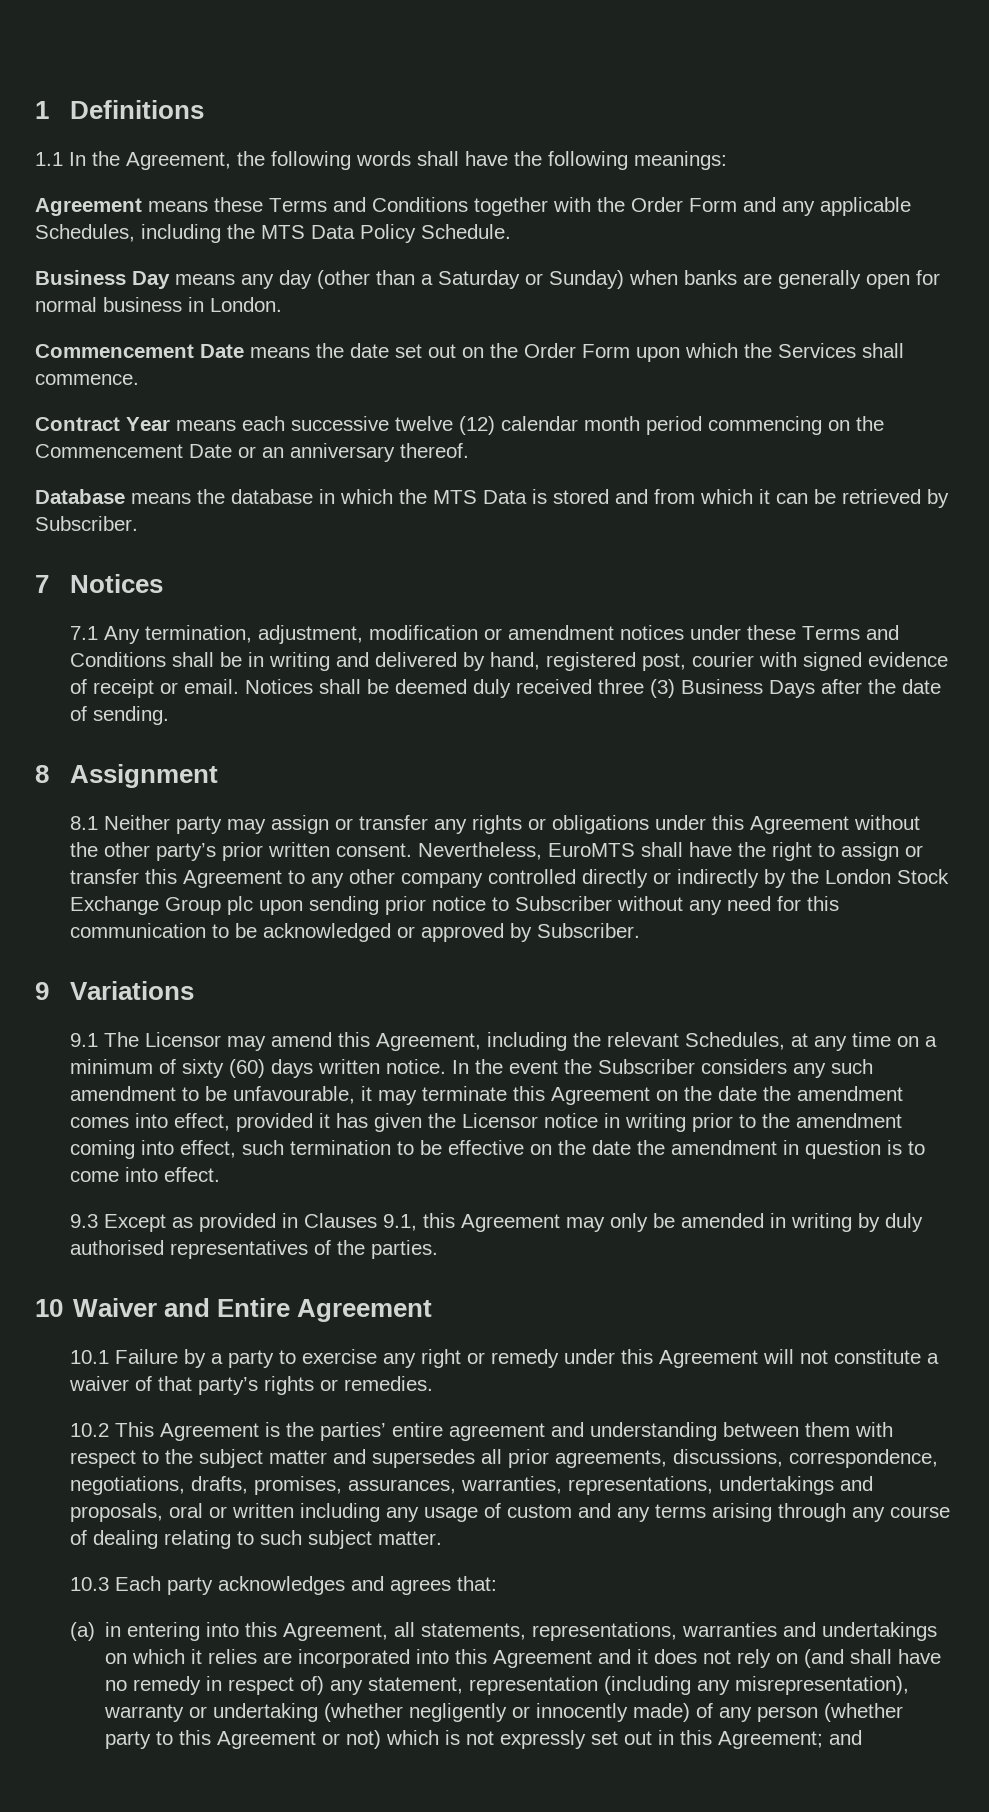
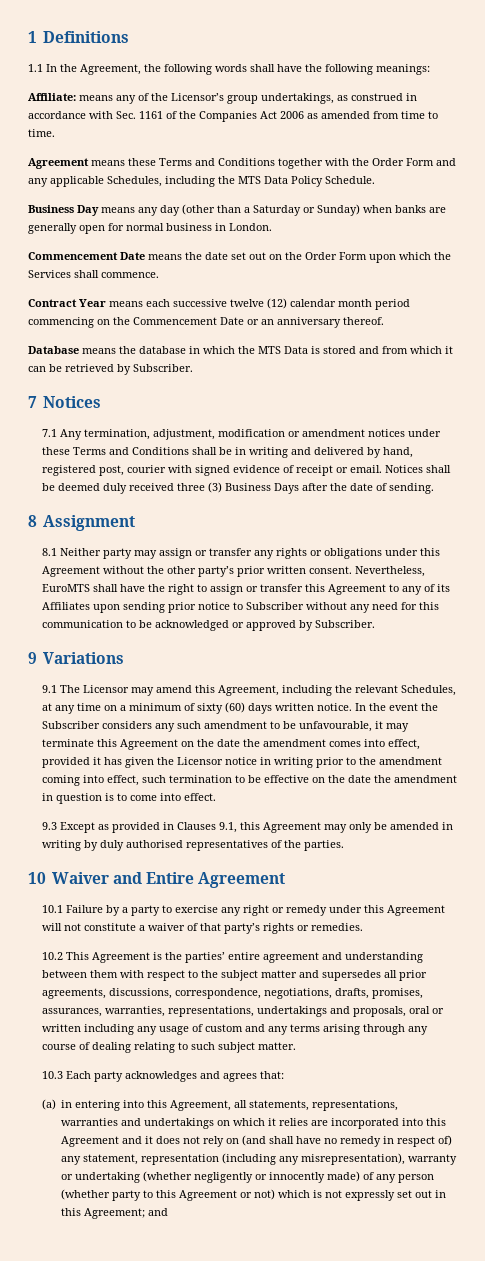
+ Affiliate: means any of the Licensor’s group undertakings, as construed in accordance with Sec. 1161 of the Companies Act 2006 as amended from time to time.
- Nevertheless, EuroMTS shall have the right to assign or transfer this Agreement to any other company controlled directly or indirectly by the London Stock Exchange Group plc upon sending prior notice to Subscriber without any need for this communication to be acknowledged or approved by Subscriber.
+ Nevertheless, EuroMTS shall have the right to assign or transfer this Agreement to any of its Affiliates upon sending prior notice to Subscriber without any need for this communication to be acknowledged or approved by Subscriber.

